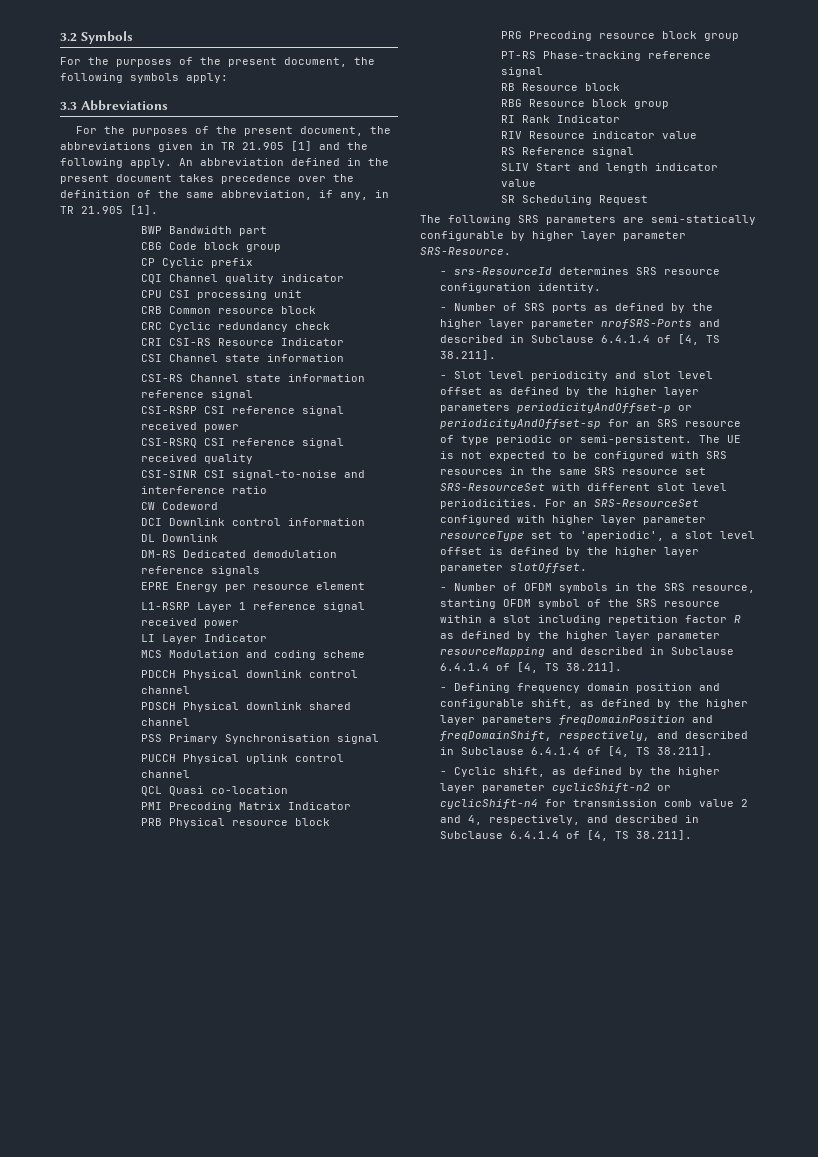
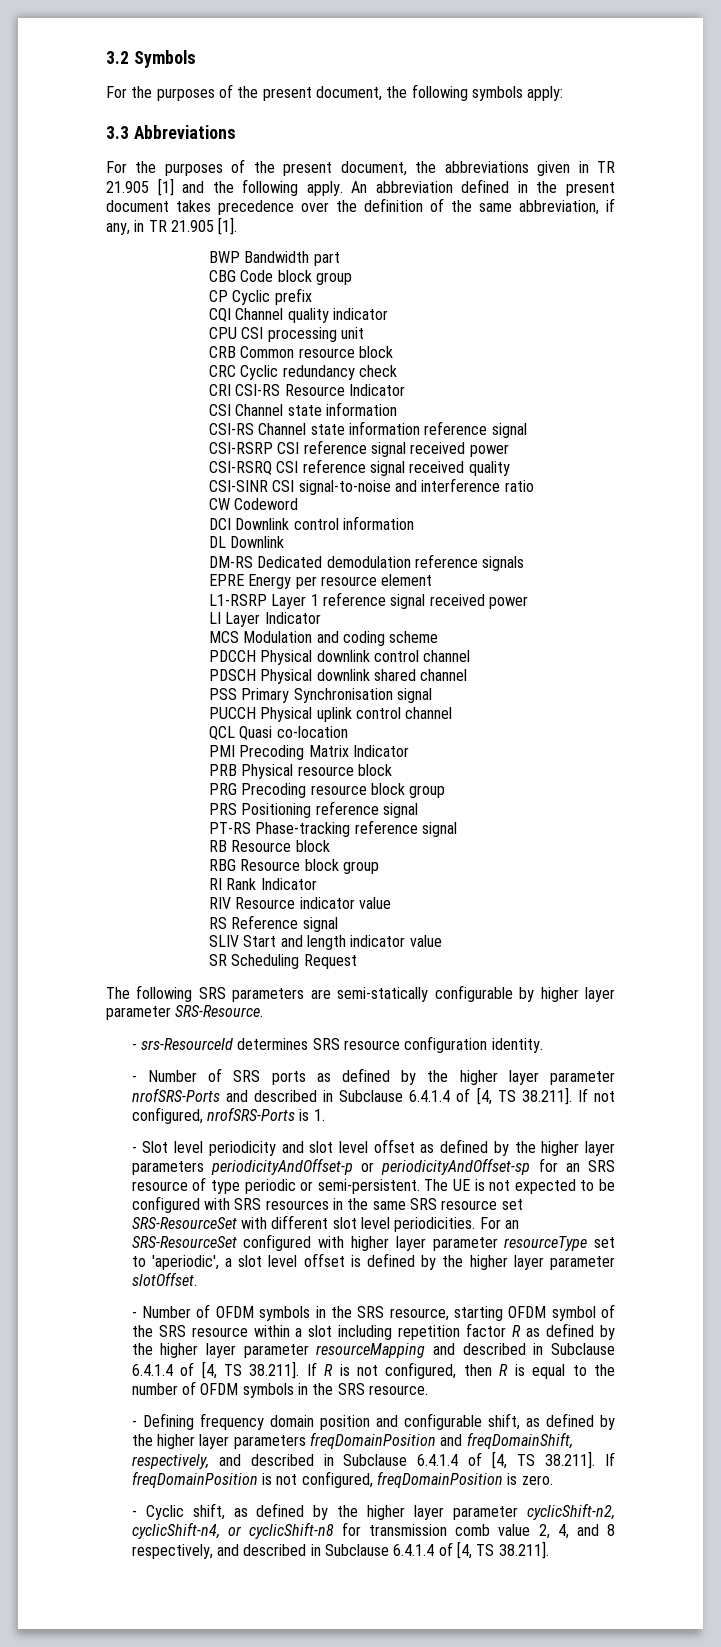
+ PRS Positioning reference signal
- - Number of SRS ports as defined by the higher layer parameter nrofSRS-Ports and described in Subclause 6.4.1.4 of [4, TS 38.211].
+ - Number of SRS ports as defined by the higher layer parameter nrofSRS-Ports and described in Subclause 6.4.1.4 of [4, TS 38.211]. If not configured, nrofSRS-Ports is 1.
- - Number of OFDM symbols in the SRS resource, starting OFDM symbol of the SRS resource within a slot including repetition factor R as defined by the higher layer parameter resourceMapping and described in Subclause 6.4.1.4 of [4, TS 38.211].
+ - Number of OFDM symbols in the SRS resource, starting OFDM symbol of the SRS resource within a slot including repetition factor R as defined by the higher layer parameter resourceMapping and described in Subclause 6.4.1.4 of [4, TS 38.211]. If R is not configured, then R is equal to the number of OFDM symbols in the SRS resource.
- - Defining frequency domain position and configurable shift, as defined by the higher layer parameters freqDomainPosition and freqDomainShift, respectively, and described in Subclause 6.4.1.4 of [4, TS 38.211].
+ - Defining frequency domain position and configurable shift, as defined by the higher layer parameters freqDomainPosition and freqDomainShift, respectively, and described in Subclause 6.4.1.4 of [4, TS 38.211]. If freqDomainPosition is not configured, freqDomainPosition is zero.
- - Cyclic shift, as defined by the higher layer parameter cyclicShift-n2 or cyclicShift-n4 for transmission comb value 2 and 4, respectively, and described in Subclause 6.4.1.4 of [4, TS 38.211].
+ - Cyclic shift, as defined by the higher layer parameter cyclicShift-n2, cyclicShift-n4, or cyclicShift-n8 for transmission comb value 2, 4, and 8 respectively, and described in Subclause 6.4.1.4 of [4, TS 38.211].

